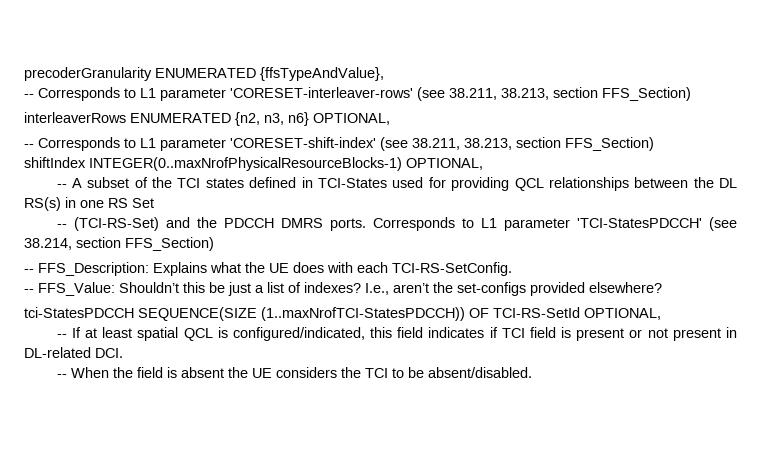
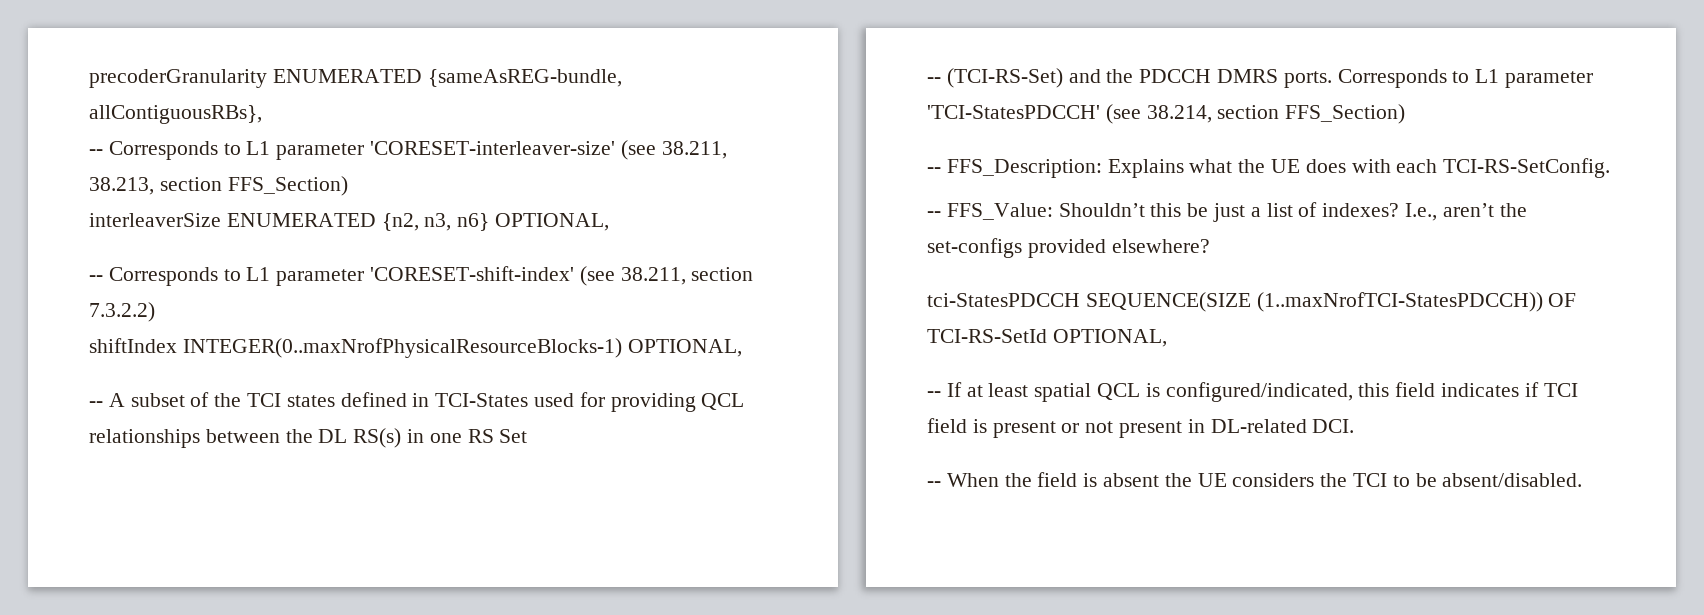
- precoderGranularity ENUMERATED {ffsTypeAndValue},
- -- Corresponds to L1 parameter 'CORESET-interleaver-rows' (see 38.211, 38.213, section FFS_Section)
- interleaverRows ENUMERATED {n2, n3, n6} OPTIONAL,
+ precoderGranularity ENUMERATED {sameAsREG-bundle, allContiguousRBs},
+ -- Corresponds to L1 parameter 'CORESET-interleaver-size' (see 38.211, 38.213, section FFS_Section)
+ interleaverSize ENUMERATED {n2, n3, n6} OPTIONAL,
- -- Corresponds to L1 parameter 'CORESET-shift-index' (see 38.211, 38.213, section FFS_Section)
+ -- Corresponds to L1 parameter 'CORESET-shift-index' (see 38.211, section 7.3.2.2)

